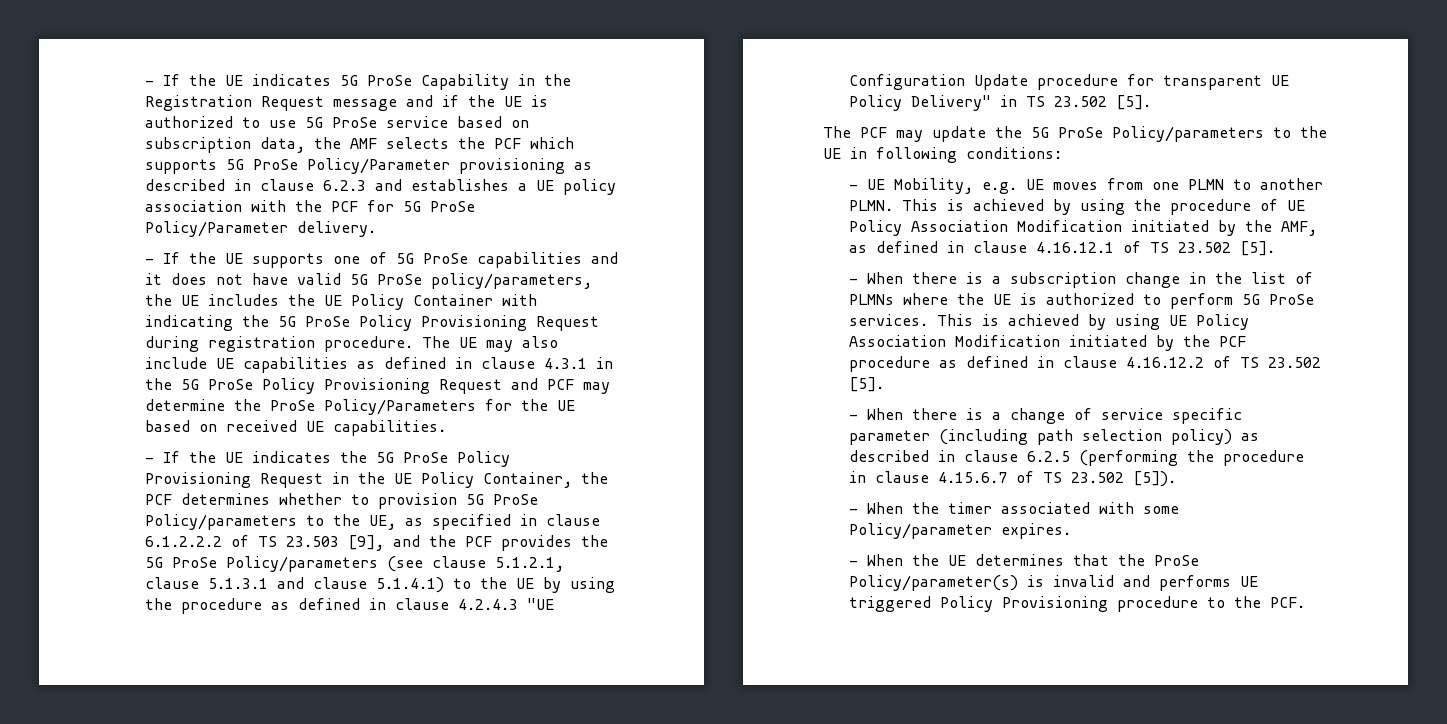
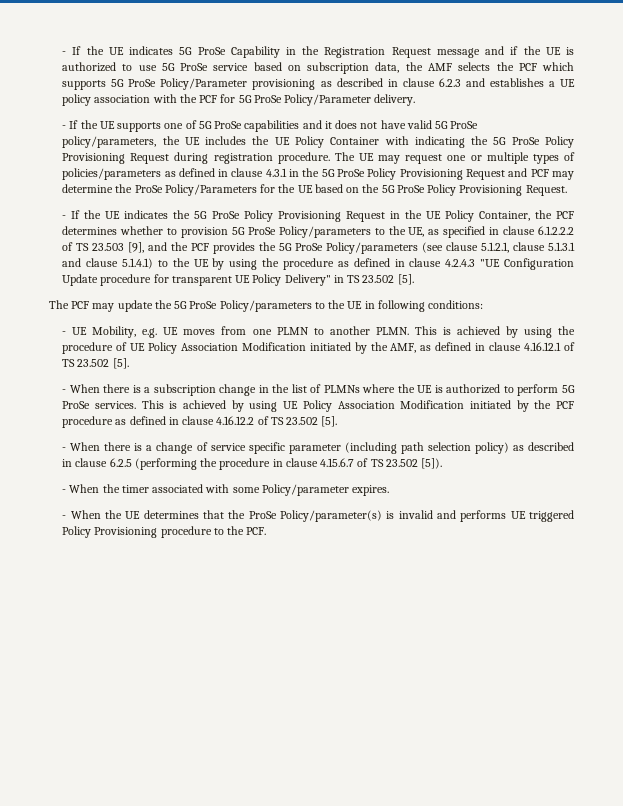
- The UE may also include UE capabilities as defined in clause 4.3.1 in the 5G ProSe Policy Provisioning Request and PCF may determine the ProSe Policy/Parameters for the UE based on received UE capabilities.
+ The UE may request one or multiple types of policies/parameters as defined in clause 4.3.1 in the 5G ProSe Policy Provisioning Request and PCF may determine the ProSe Policy/Parameters for the UE based on the 5G ProSe Policy Provisioning Request.

